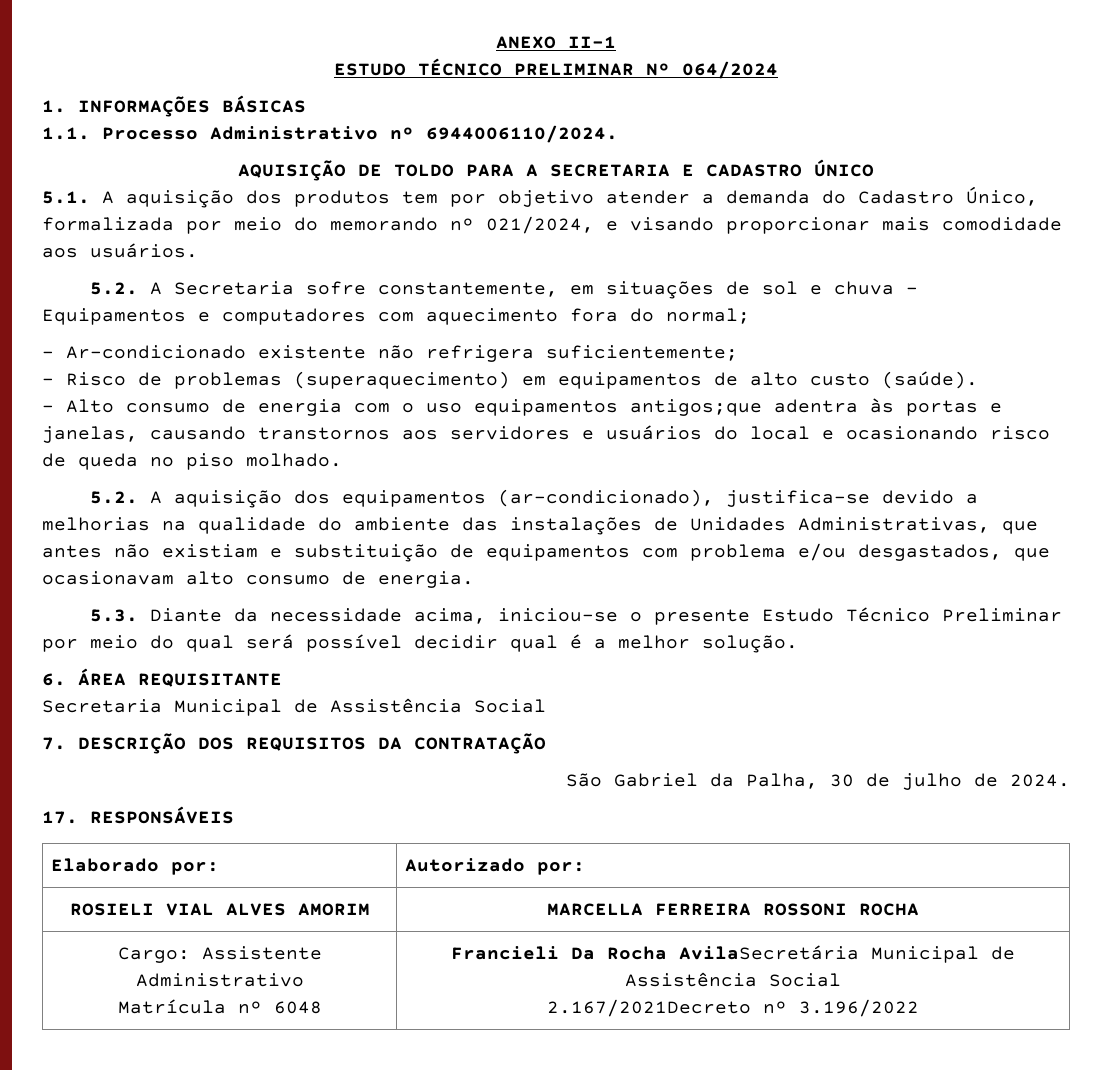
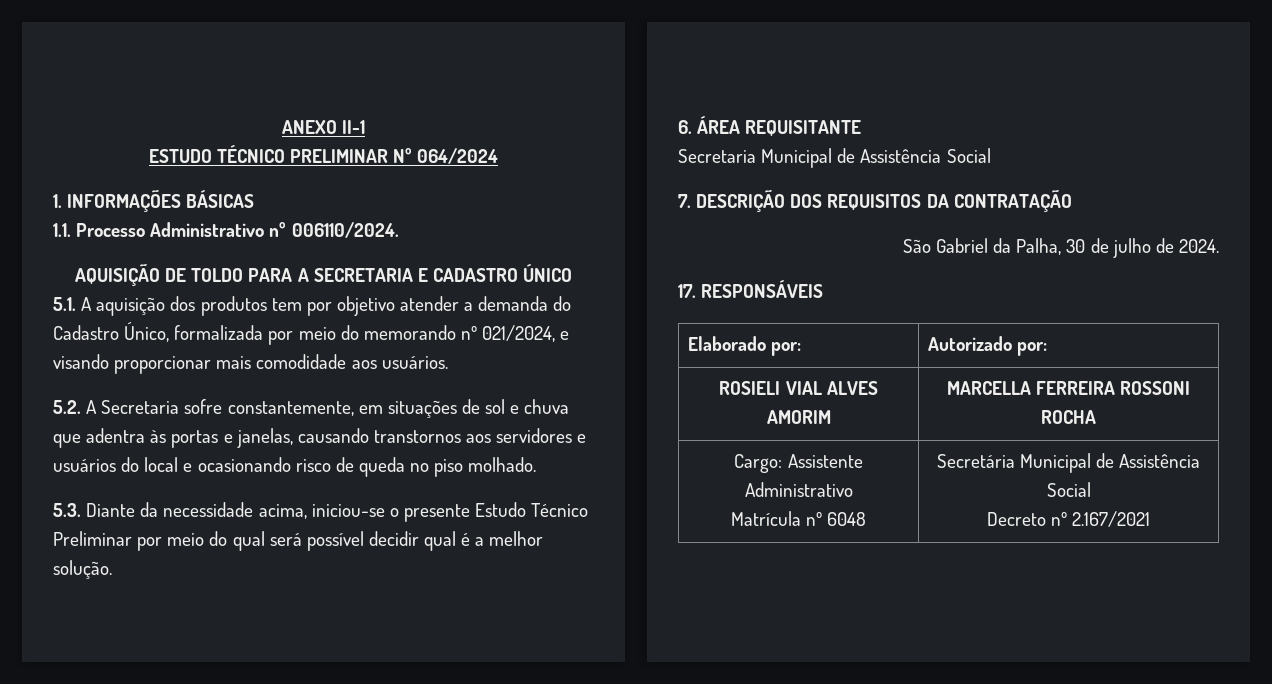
- 1.1. Processo Administrativo nº 6944006110/2024.
+ 1.1. Processo Administrativo nº 006110/2024.
- 5.2. A Secretaria sofre constantemente, em situações de sol e chuva - Equipamentos e computadores com aquecimento fora do normal;
- - Ar-condicionado existente não refrigera suficientemente;
- - Risco de problemas (superaquecimento) em equipamentos de alto custo (saúde).
- - Alto consumo de energia com o uso equipamentos antigos;que adentra às portas e janelas, causando transtornos aos servidores e usuários do local e ocasionando risco de queda no piso molhado.
+ 5.2. A Secretaria sofre constantemente, em situações de sol e chuva que adentra às portas e janelas, causando transtornos aos servidores e usuários do local e ocasionando risco de queda no piso molhado.
- 5.2. A aquisição dos equipamentos (ar-condicionado), justifica-se devido a melhorias na qualidade do ambiente das instalações de Unidades Administrativas, que antes não existiam e substituição de equipamentos com problema e/ou desgastados, que ocasionavam alto consumo de energia.
  Cargo: Assistente Administrativo
- Matrícula nº 6048 | Francieli Da Rocha AvilaSecretária Municipal de Assistência Social
- 2.167/2021Decreto nº 3.196/2022
+ Matrícula nº 6048 | Secretária Municipal de Assistência Social
+ Decreto nº 2.167/2021

